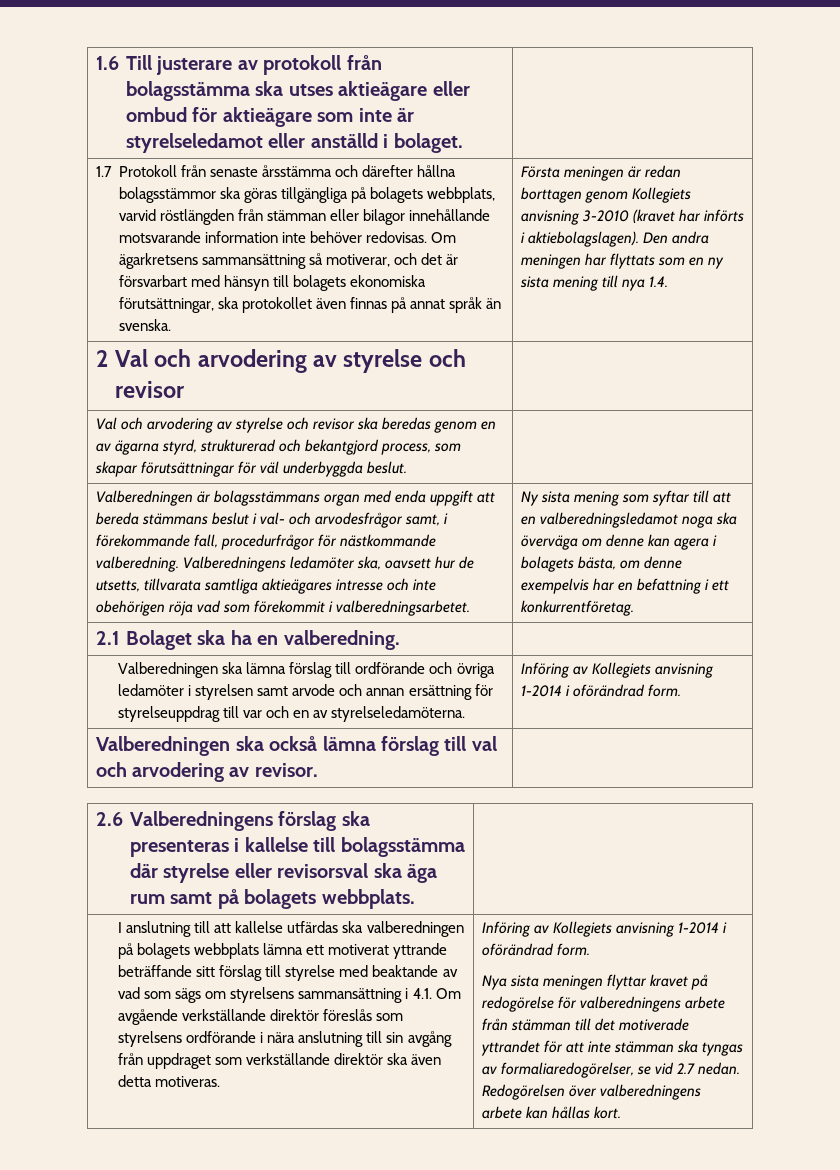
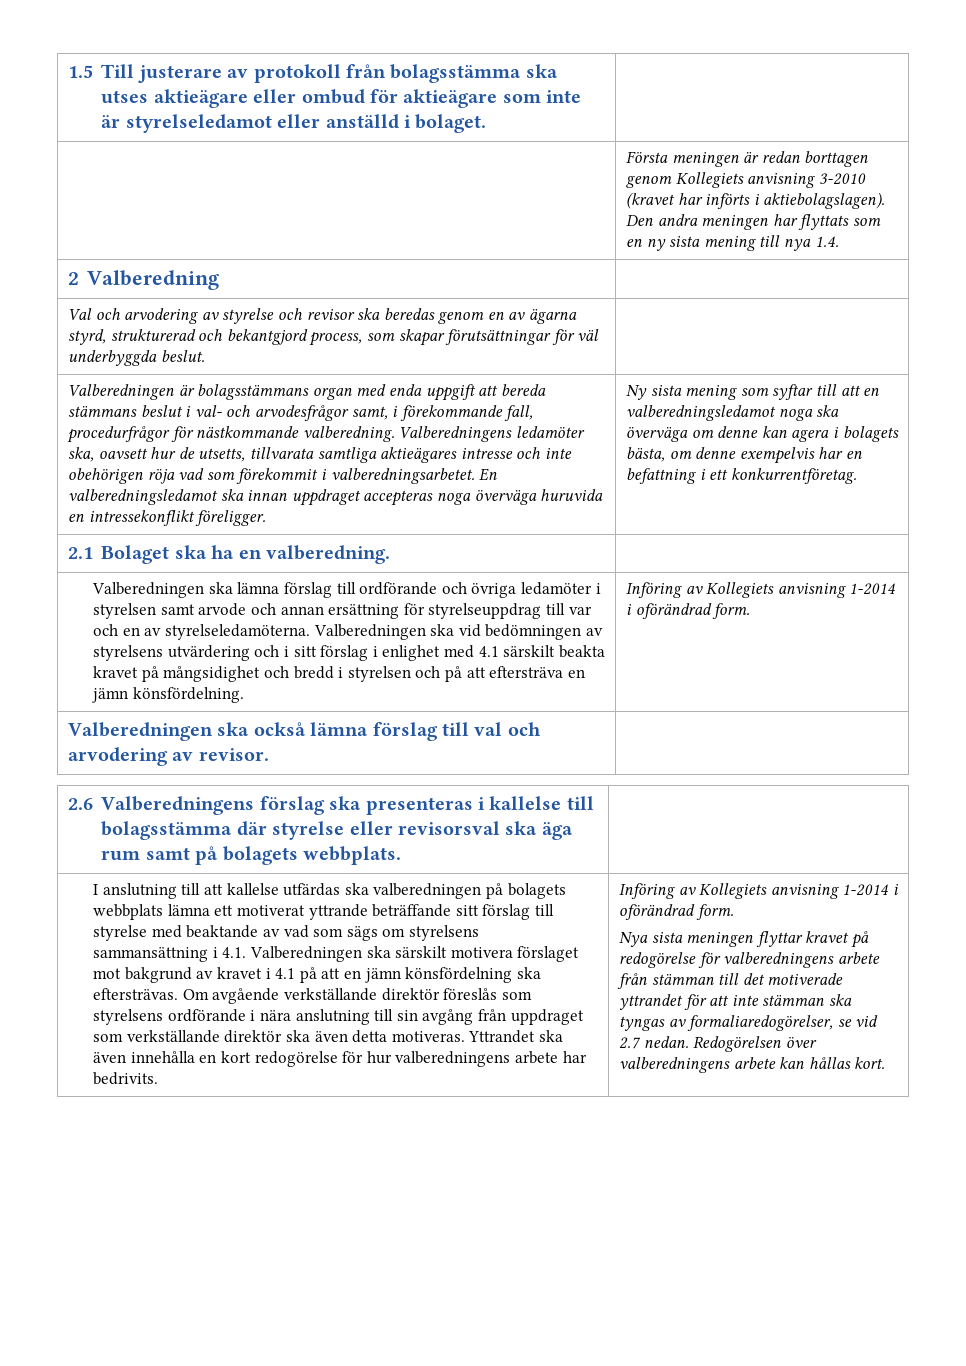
- 1.6 Till justerare av protokoll från bolagsstämma ska utses aktieägare eller ombud för aktieägare som inte är styrelseledamot eller anställd i bolaget. |
+ 1.5 Till justerare av protokoll från bolagsstämma ska utses aktieägare eller ombud för aktieägare som inte är styrelseledamot eller anställd i bolaget. |
- 1.7 Protokoll från senaste årsstämma och därefter hållna bolagsstämmor ska göras tillgängliga på bolagets webbplats, varvid röstlängden från stämman eller bilagor innehållande motsvarande information inte behöver redovisas. Om ägarkretsens sammansättning så motiverar, och det är försvarbart med hänsyn till bolagets ekonomiska förutsättningar, ska protokollet även finnas på annat språk än svenska.
- 2 Val och arvodering av styrelse och revisor |
+ 2 Valberedning |
+ En valberedningsledamot ska innan uppdraget accepteras noga överväga huruvida en intressekonflikt föreligger.
+ Valberedningen ska vid bedömningen av styrelsens utvärdering och i sitt förslag i enlighet med 4.1 särskilt beakta kravet på mångsidighet och bredd i styrelsen och på att eftersträva en jämn könsfördelning.
- I anslutning till att kallelse utfärdas ska valberedningen på bolagets webbplats lämna ett motiverat yttrande beträffande sitt förslag till styrelse med beaktande av vad som sägs om styrelsens sammansättning i 4.1. Om avgående verkställande direktör föreslås som styrelsens ordförande i nära anslutning till sin avgång från uppdraget som verkställande direktör ska även detta motiveras.
+ I anslutning till att kallelse utfärdas ska valberedningen på bolagets webbplats lämna ett motiverat yttrande beträffande sitt förslag till styrelse med beaktande av vad som sägs om styrelsens sammansättning i 4.1. Valberedningen ska särskilt motivera förslaget mot bakgrund av kravet i 4.1 på att en jämn könsfördelning ska eftersträvas. Om avgående verkställande direktör föreslås som styrelsens ordförande i nära anslutning till sin avgång från uppdraget som verkställande direktör ska även detta motiveras. Yttrandet ska även innehålla en kort redogörelse för hur valberedningens arbete har bedrivits.

